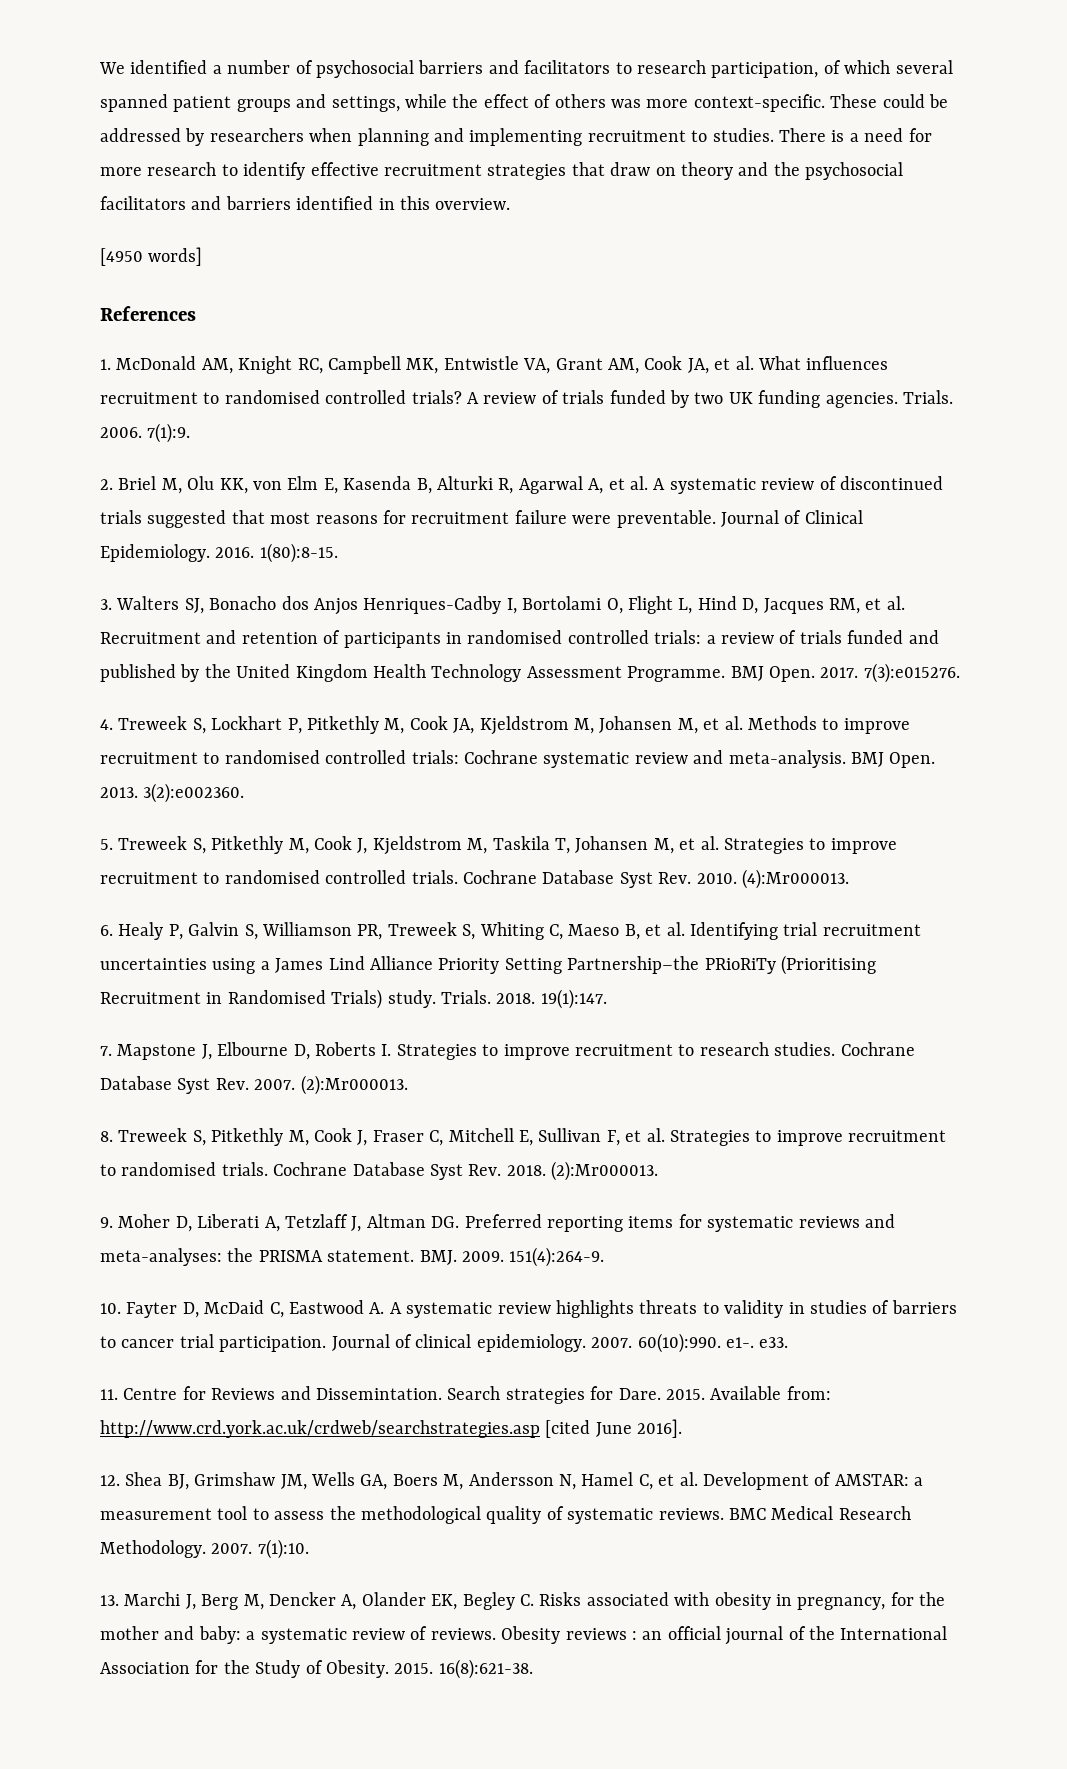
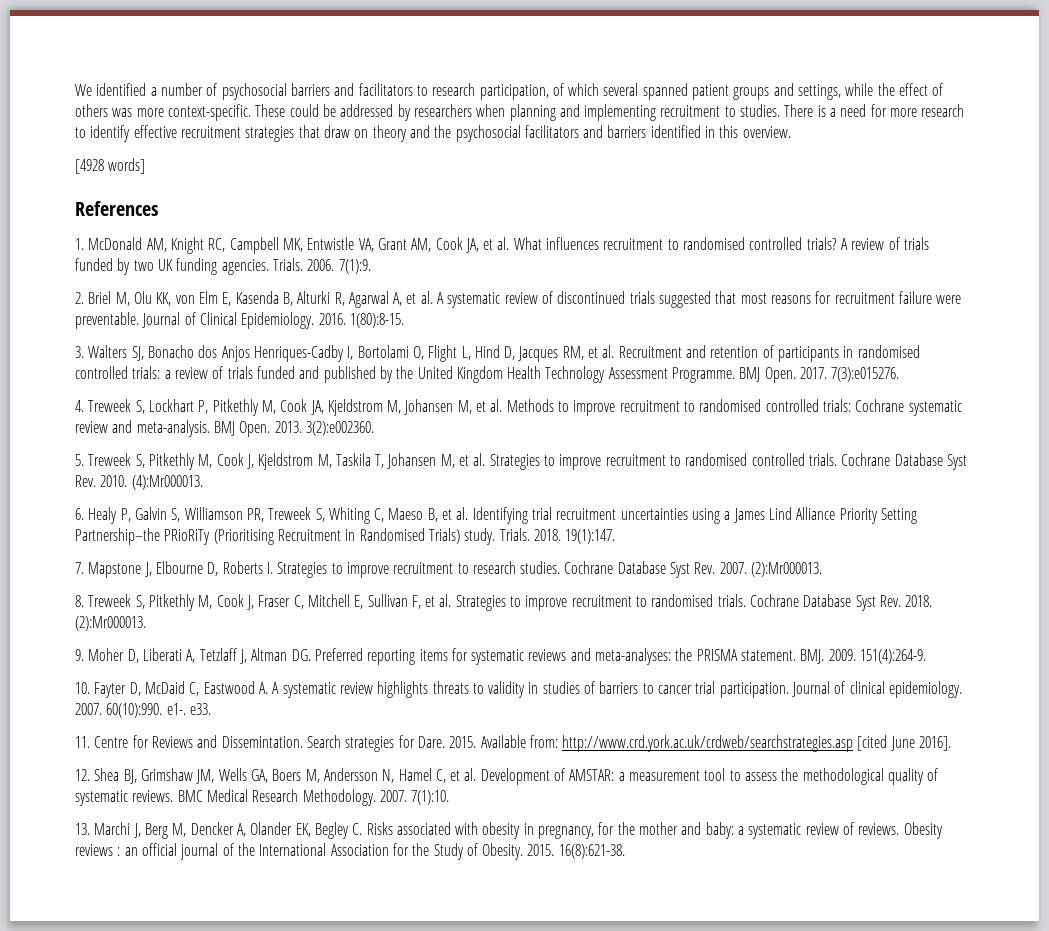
- [4950 words]
+ [4928 words]

